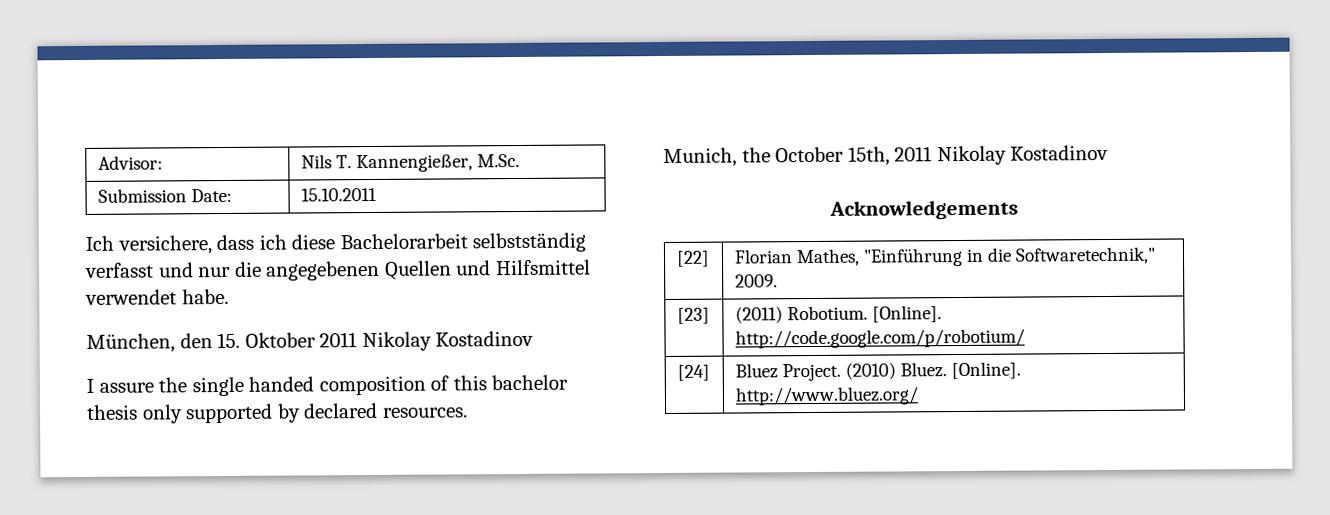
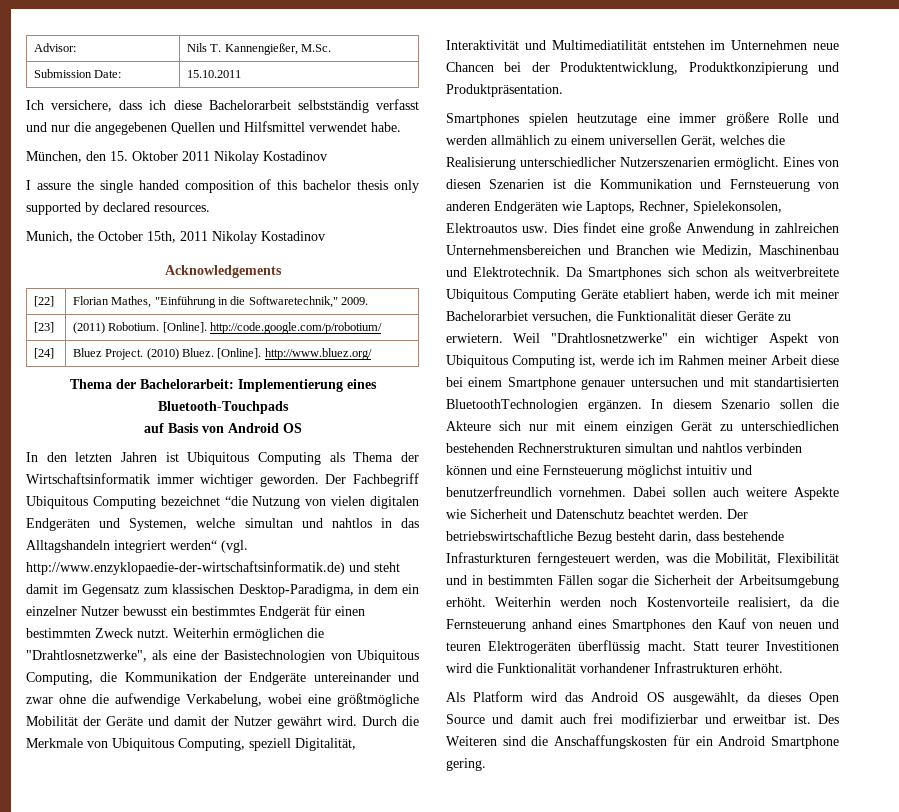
+ Thema der Bachelorarbeit: Implementierung eines Bluetooth-Touchpads
+ auf Basis von Android OS
+ In den letzten Jahren ist Ubiquitous Computing als Thema der Wirtschaftsinformatik immer wichtiger geworden. Der Fachbegriff Ubiquitous Computing bezeichnet “die Nutzung von vielen digitalen Endgeräten und Systemen, welche simultan und nahtlos in das Alltagshandeln integriert werden“ (vgl. http://www.enzyklopaedie-der-wirtschaftsinformatik.de) und steht damit im Gegensatz zum klassischen Desktop-Paradigma, in dem ein einzelner Nutzer bewusst ein bestimmtes Endgerät für einen bestimmten Zweck nutzt. Weiterhin ermöglichen die "Drahtlosnetzwerke", als eine der Basistechnologien von Ubiquitous Computing, die Kommunikation der Endgeräte untereinander und zwar ohne die aufwendige Verkabelung, wobei eine größtmögliche Mobilität der Geräte und damit der Nutzer gewährt wird. Durch die Merkmale von Ubiquitous Computing, speziell Digitalität, Interaktivität und Multimediatilität entstehen im Unternehmen neue Chancen bei der Produktentwicklung, Produktkonzipierung und Produktpräsentation.
+ Smartphones spielen heutzutage eine immer größere Rolle und werden allmählich zu einem universellen Gerät, welches die Realisierung unterschiedlicher Nutzerszenarien ermöglicht. Eines von diesen Szenarien ist die Kommunikation und Fernsteuerung von anderen Endgeräten wie Laptops, Rechner, Spielekonsolen, Elektroautos usw. Dies findet eine große Anwendung in zahlreichen Unternehmensbereichen und Branchen wie Medizin, Maschinenbau und Elektrotechnik. Da Smartphones sich schon als weitverbreitete Ubiquitous Computing Geräte etabliert haben, werde ich mit meiner Bachelorarbiet versuchen, die Funktionalität dieser Geräte zu erwietern. Weil "Drahtlosnetzwerke" ein wichtiger Aspekt von Ubiquitous Computing ist, werde ich im Rahmen meiner Arbeit diese bei einem Smartphone genauer untersuchen und mit standartisierten BluetoothTechnologien ergänzen. In diesem Szenario sollen die Akteure sich nur mit einem einzigen Gerät zu unterschiedlichen bestehenden Rechnerstrukturen simultan und nahtlos verbinden können und eine Fernsteuerung möglichst intuitiv und benutzerfreundlich vornehmen. Dabei sollen auch weitere Aspekte wie Sicherheit und Datenschutz beachtet werden. Der betriebswirtschaftliche Bezug besteht darin, dass bestehende Infrasturkturen ferngesteuert werden, was die Mobilität, Flexibilität und in bestimmten Fällen sogar die Sicherheit der Arbeitsumgebung erhöht. Weiterhin werden noch Kostenvorteile realisiert, da die Fernsteuerung anhand eines Smartphones den Kauf von neuen und teuren Elektrogeräten überflüssig macht. Statt teurer Investitionen wird die Funktionalität vorhandener Infrastrukturen erhöht.
+ Als Platform wird das Android OS ausgewählt, da dieses Open Source und damit auch frei modifizierbar und erweitbar ist. Des Weiteren sind die Anschaffungskosten für ein Android Smartphone gering.

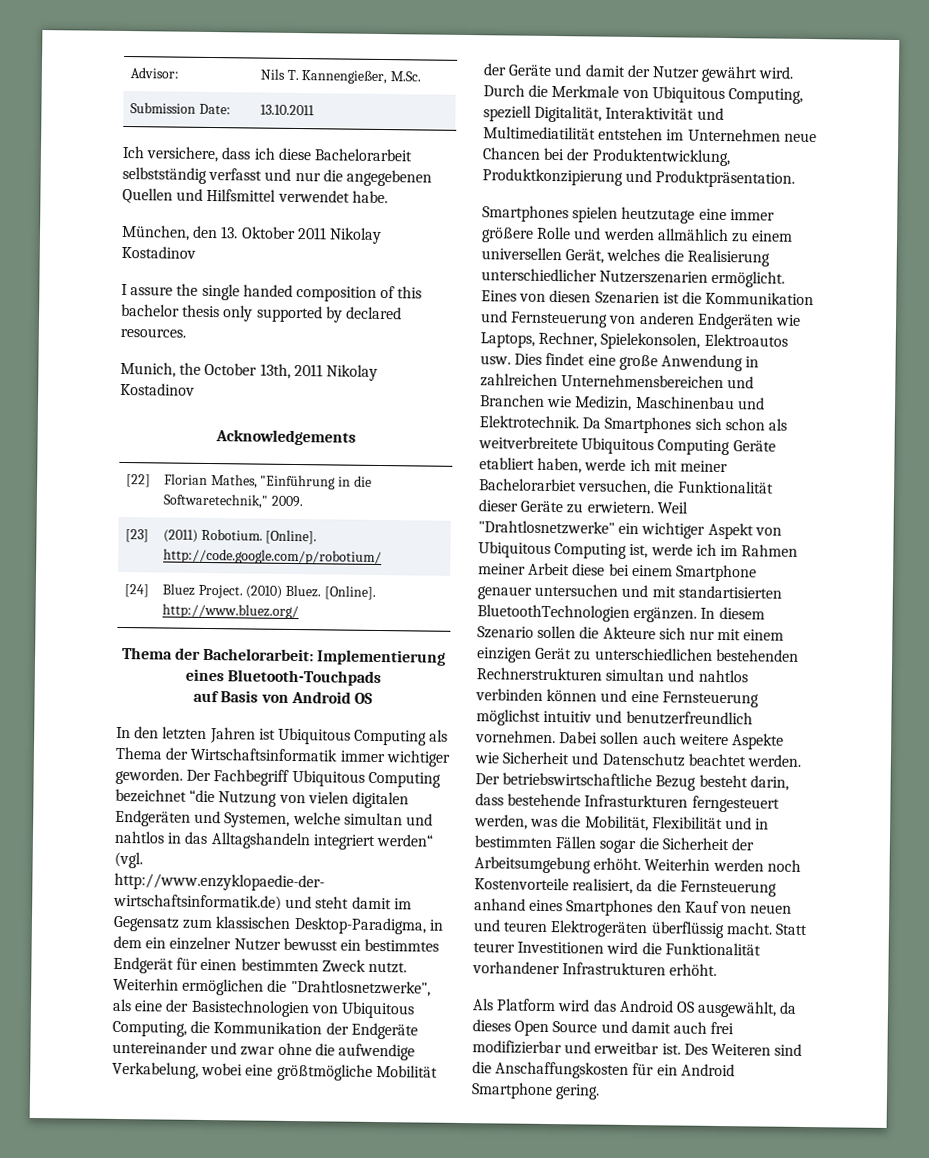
- Submission Date: | 15.10.2011
+ Submission Date: | 13.10.2011
- München, den 15. Oktober 2011 Nikolay Kostadinov
+ München, den 13. Oktober 2011 Nikolay Kostadinov
- Munich, the October 15th, 2011 Nikolay Kostadinov
+ Munich, the October 13th, 2011 Nikolay Kostadinov

